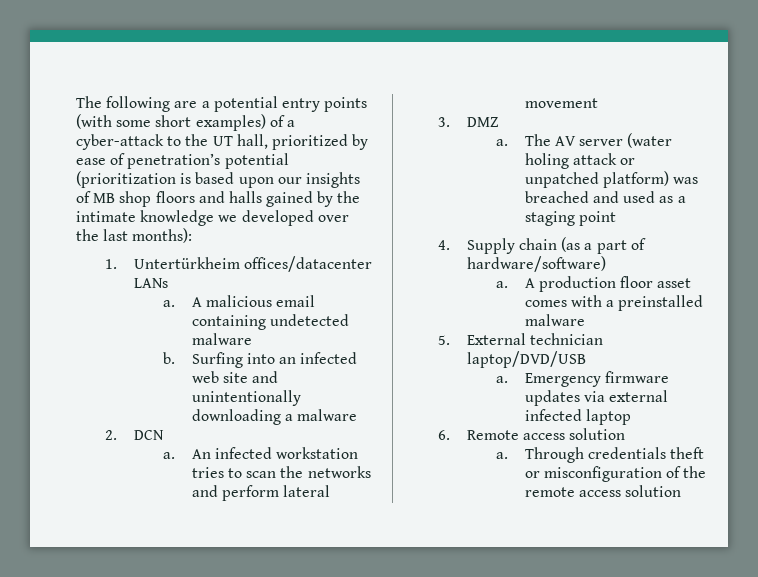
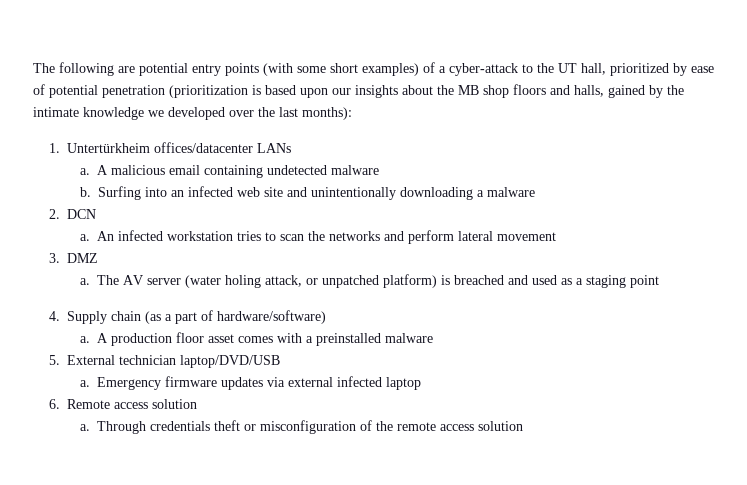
- The following are a potential entry points (with some short examples) of a cyber-attack to the UT hall, prioritized by ease of penetration’s potential (prioritization is based upon our insights of MB shop floors and halls gained by the intimate knowledge we developed over the last months):
+ The following are potential entry points (with some short examples) of a cyber-attack to the UT hall, prioritized by ease of potential penetration (prioritization is based upon our insights about the MB shop floors and halls, gained by the intimate knowledge we developed over the last months):
- The AV server (water holing attack or unpatched platform) was breached and used as a staging point
+ The AV server (water holing attack, or unpatched platform) is breached and used as a staging point

